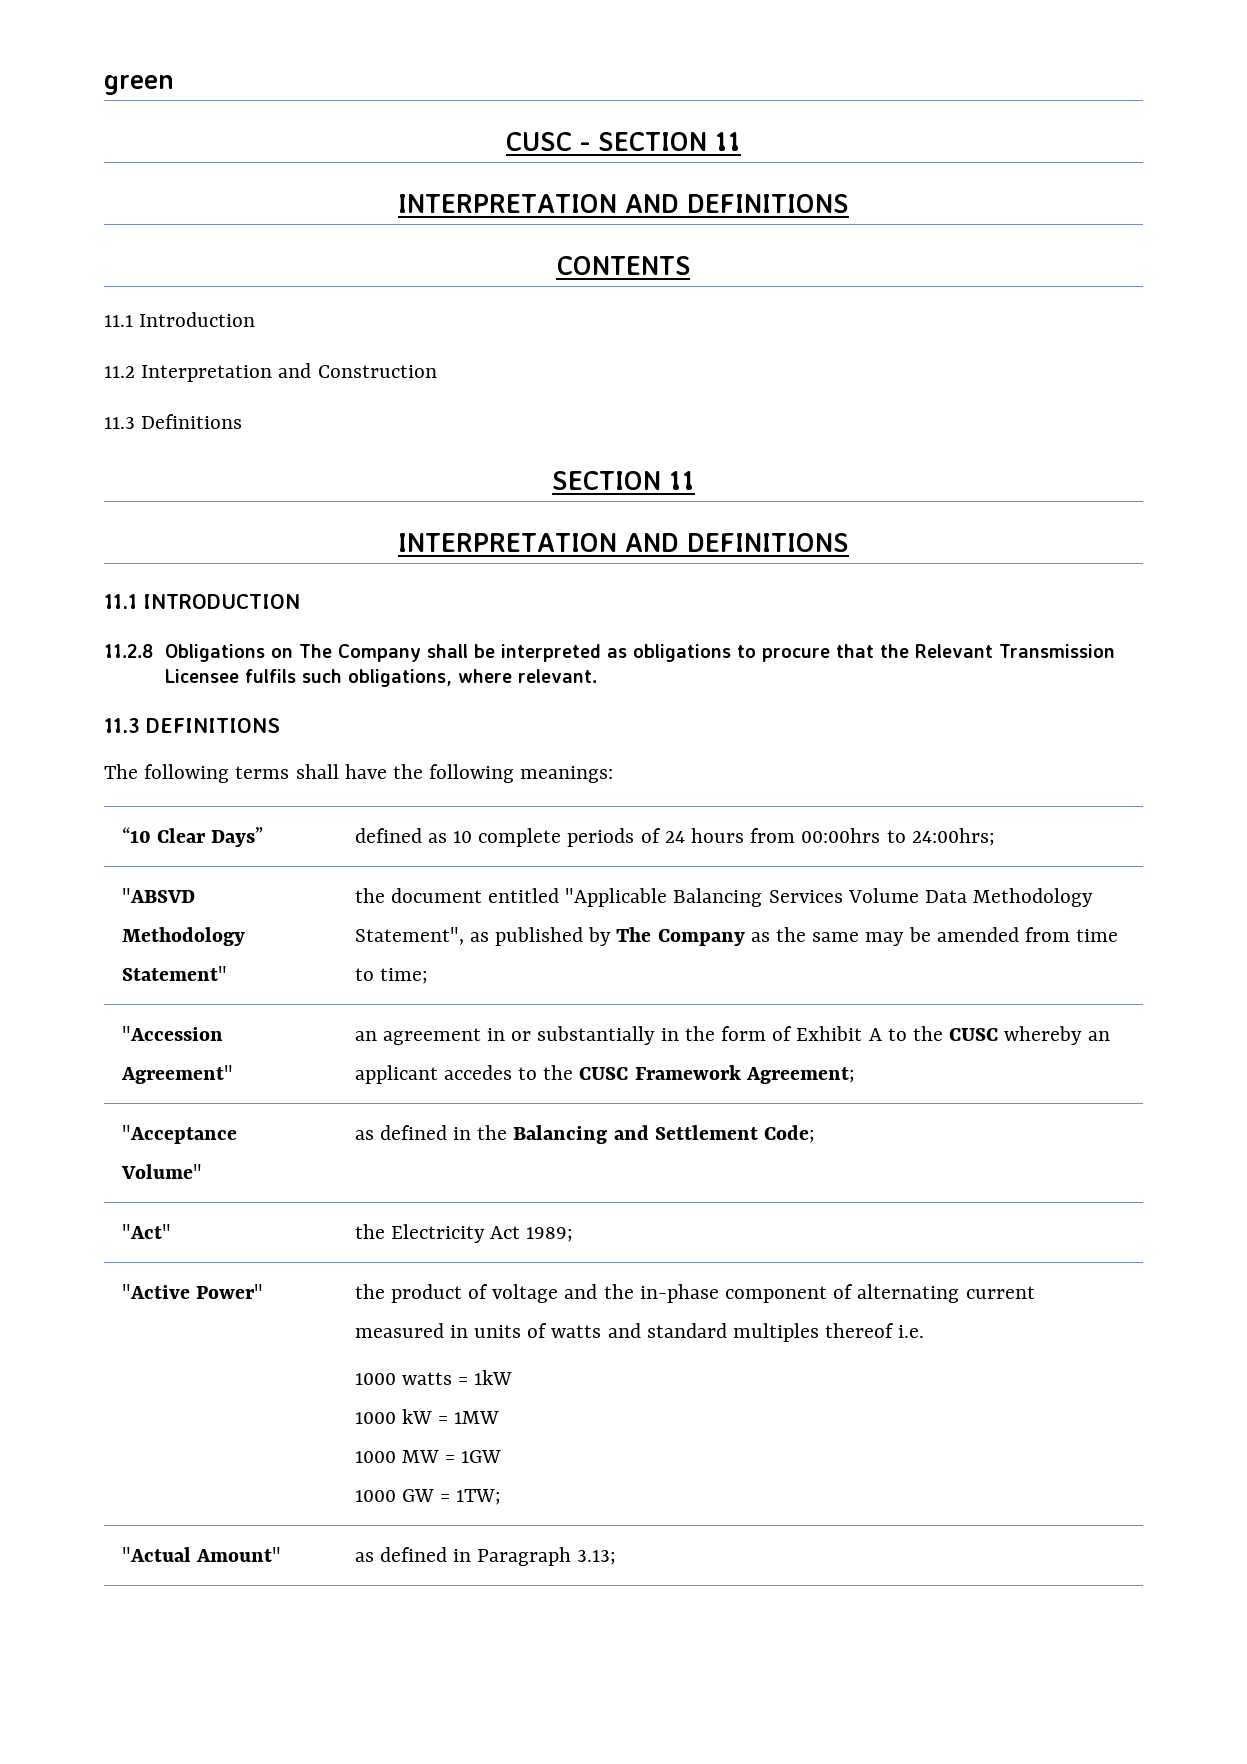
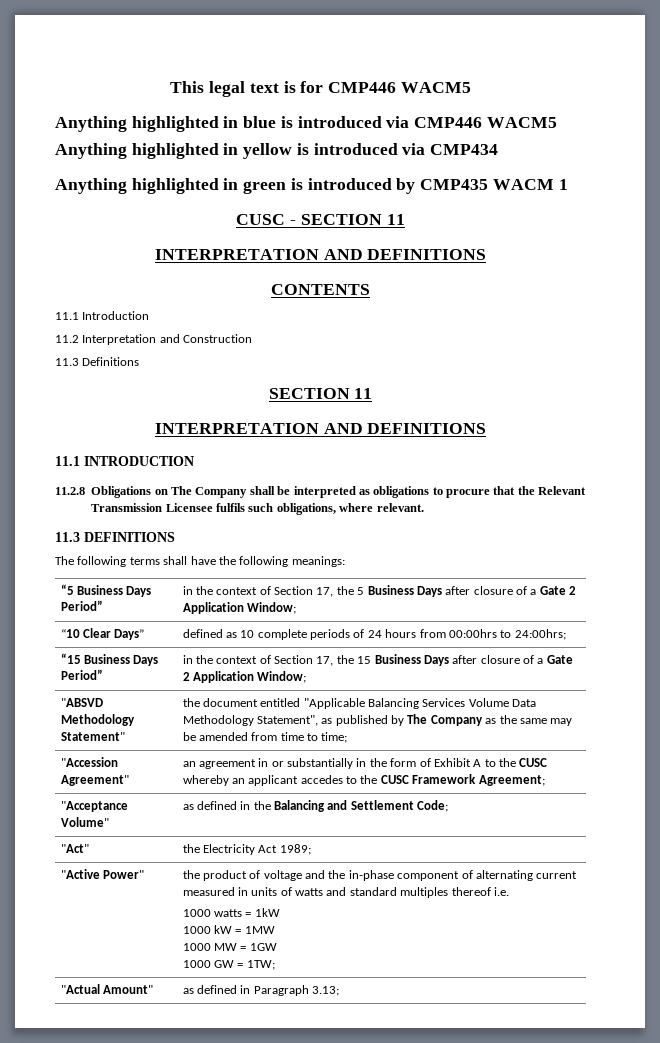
- green
+ This legal text is for CMP446 WACM5
+ Anything highlighted in blue is introduced via CMP446 WACM5
+ Anything highlighted in yellow is introduced via CMP434
+ Anything highlighted in green is introduced by CMP435 WACM 1
+ “5 Business Days Period” | in the context of Section 17, the 5 Business Days after closure of a Gate 2 Application Window;
+ “15 Business Days Period” | in the context of Section 17, the 15 Business Days after closure of a Gate 2 Application Window;

